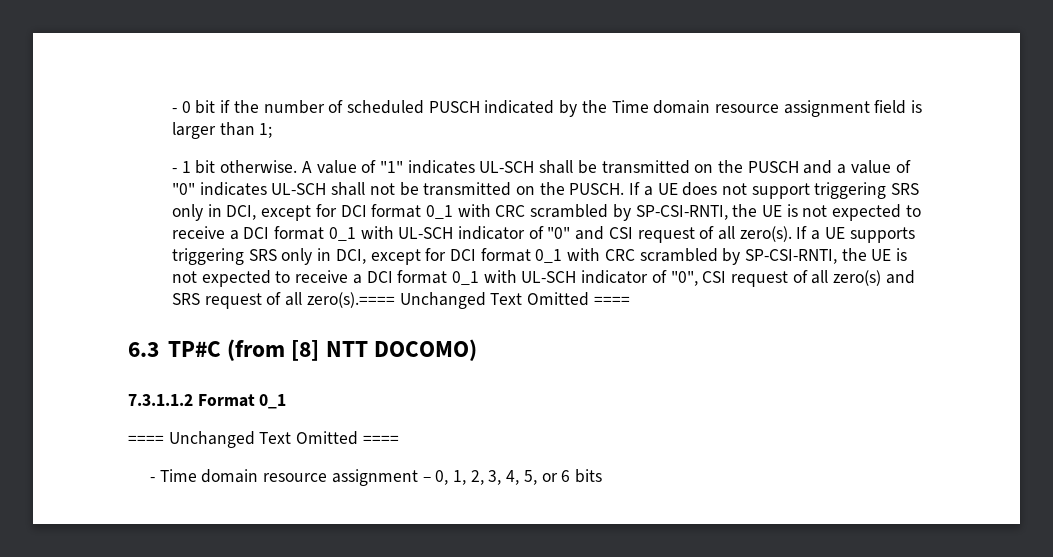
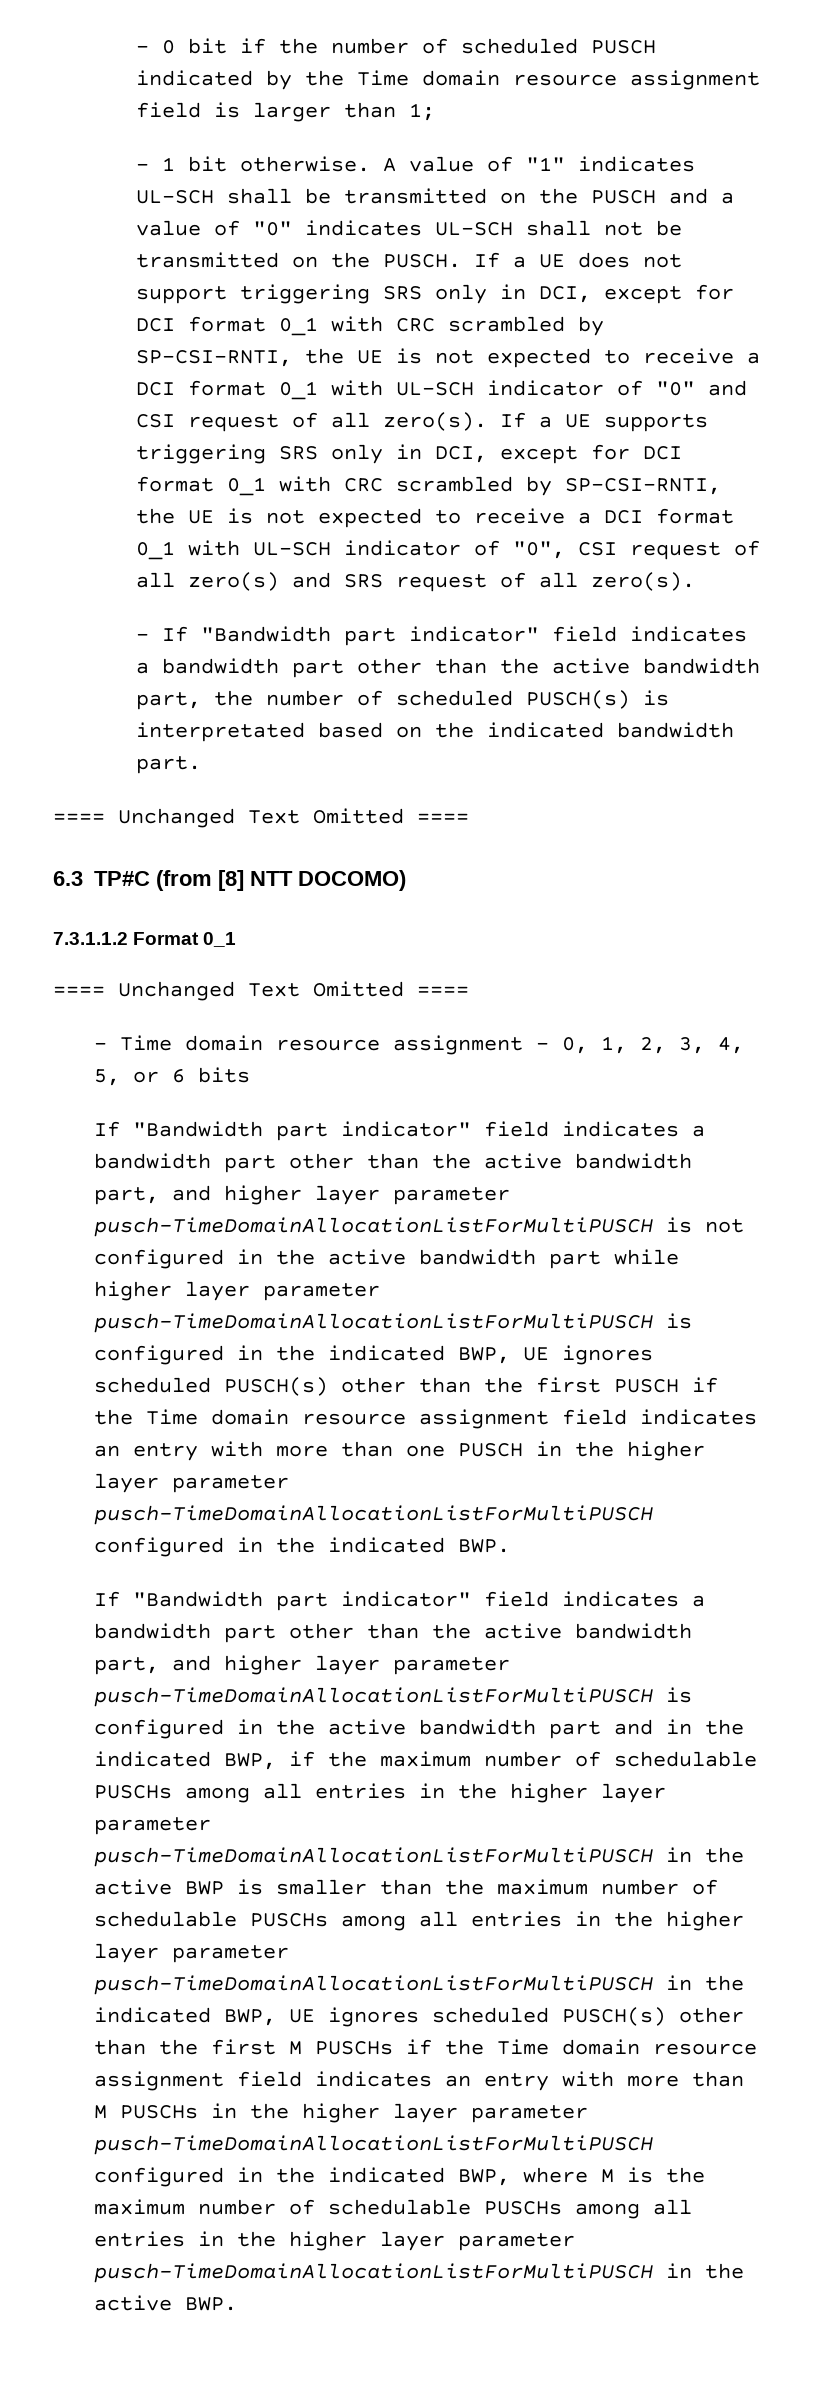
- If a UE supports triggering SRS only in DCI, except for DCI format 0_1 with CRC scrambled by SP-CSI-RNTI, the UE is not expected to receive a DCI format 0_1 with UL-SCH indicator of "0", CSI request of all zero(s) and SRS request of all zero(s).==== Unchanged Text Omitted ====
+ If a UE supports triggering SRS only in DCI, except for DCI format 0_1 with CRC scrambled by SP-CSI-RNTI, the UE is not expected to receive a DCI format 0_1 with UL-SCH indicator of "0", CSI request of all zero(s) and SRS request of all zero(s).
+ - If "Bandwidth part indicator" field indicates a bandwidth part other than the active bandwidth part, the number of scheduled PUSCH(s) is interpretated based on the indicated bandwidth part.
+ ==== Unchanged Text Omitted ====
+ If "Bandwidth part indicator" field indicates a bandwidth part other than the active bandwidth part, and higher layer parameter pusch-TimeDomainAllocationListForMultiPUSCH is not configured in the active bandwidth part while higher layer parameter pusch-TimeDomainAllocationListForMultiPUSCH is configured in the indicated BWP, UE ignores scheduled PUSCH(s) other than the first PUSCH if the Time domain resource assignment field indicates an entry with more than one PUSCH in the higher layer parameter pusch-TimeDomainAllocationListForMultiPUSCH configured in the indicated BWP.
+ If "Bandwidth part indicator" field indicates a bandwidth part other than the active bandwidth part, and higher layer parameter pusch-TimeDomainAllocationListForMultiPUSCH is configured in the active bandwidth part and in the indicated BWP, if the maximum number of schedulable PUSCHs among all entries in the higher layer parameter pusch-TimeDomainAllocationListForMultiPUSCH in the active BWP is smaller than the maximum number of schedulable PUSCHs among all entries in the higher layer parameter pusch-TimeDomainAllocationListForMultiPUSCH in the indicated BWP, UE ignores scheduled PUSCH(s) other than the first M PUSCHs if the Time domain resource assignment field indicates an entry with more than M PUSCHs in the higher layer parameter pusch-TimeDomainAllocationListForMultiPUSCH configured in the indicated BWP, where M is the maximum number of schedulable PUSCHs among all entries in the higher layer parameter pusch-TimeDomainAllocationListForMultiPUSCH in the active BWP.

